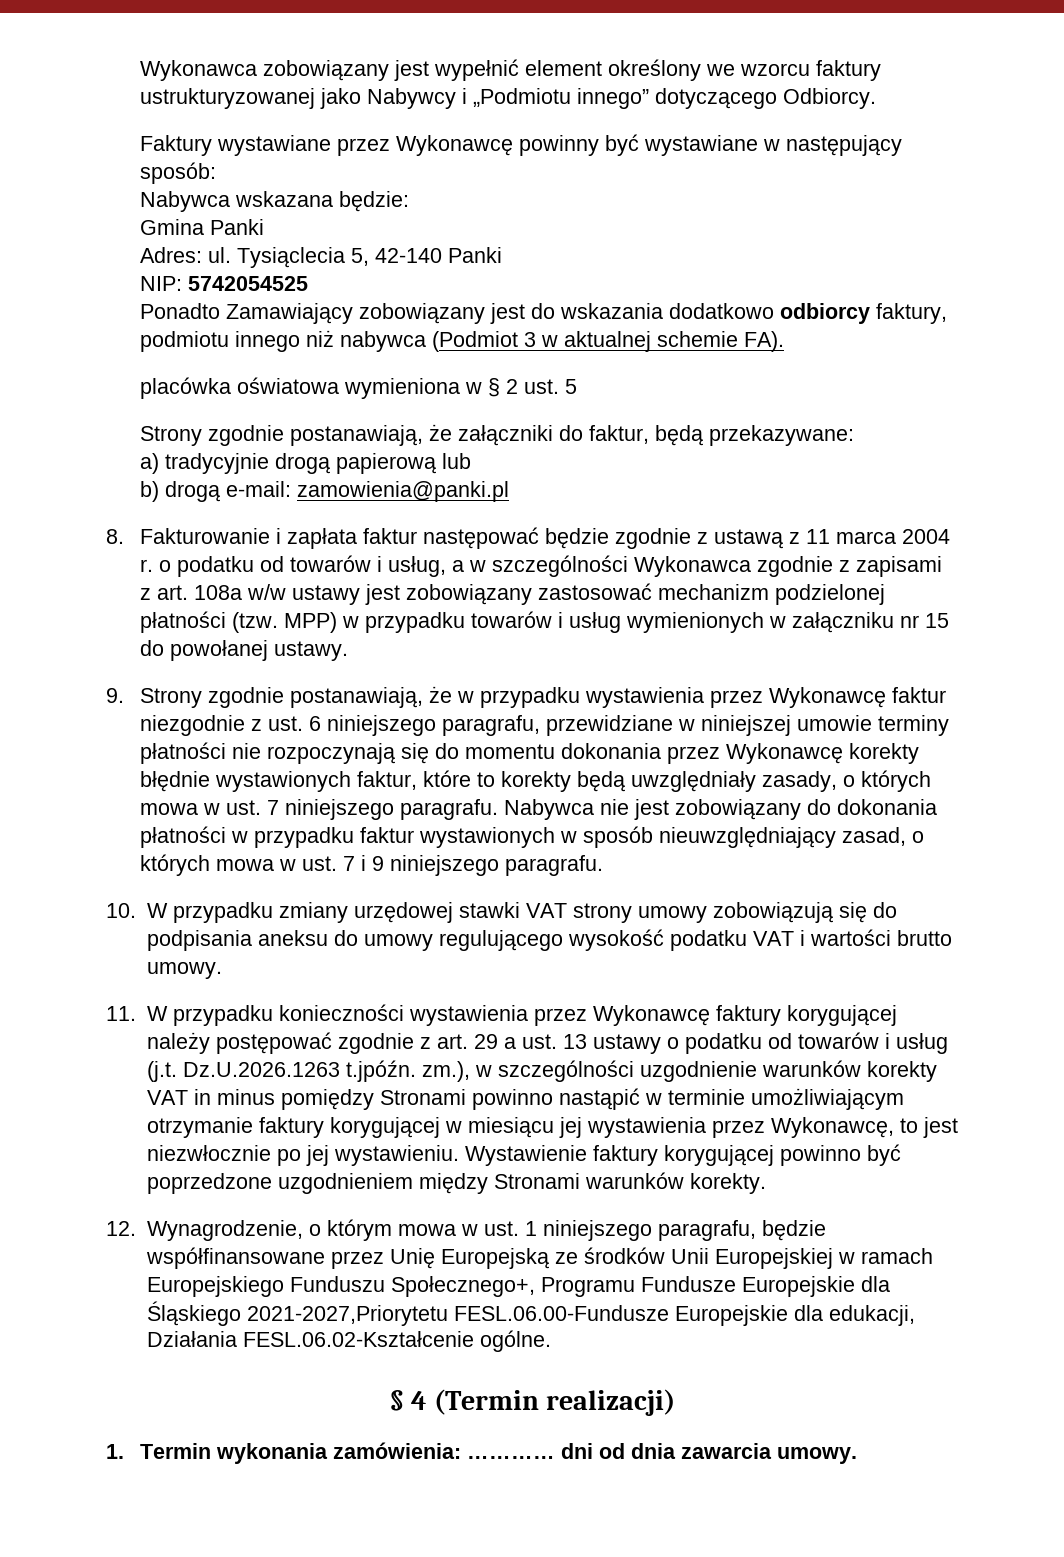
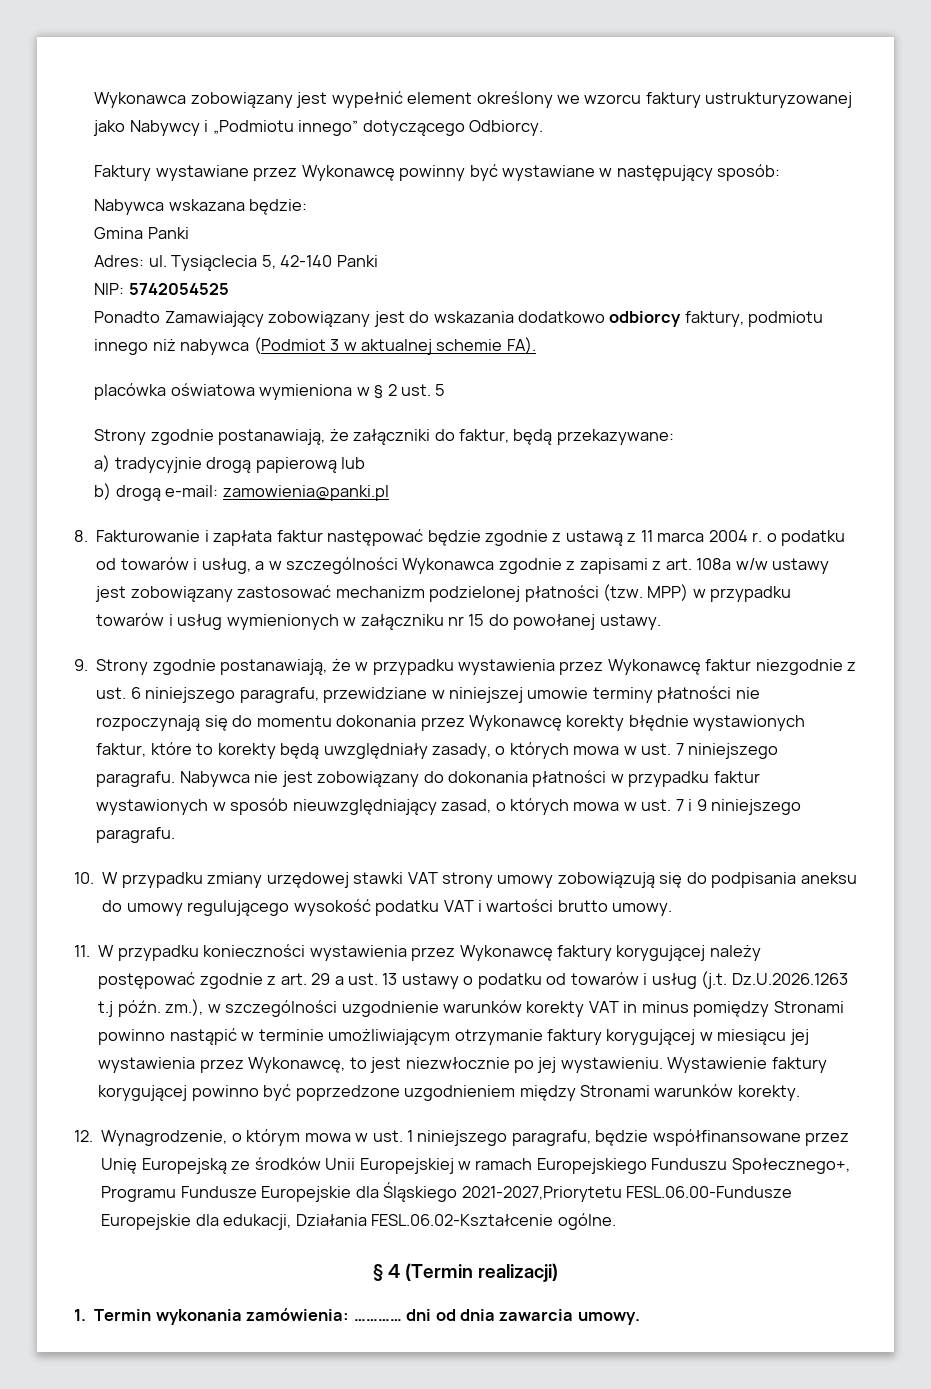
- 11. W przypadku konieczności wystawienia przez Wykonawcę faktury korygującej należy postępować zgodnie z art. 29 a ust. 13 ustawy o podatku od towarów i usług (j.t. Dz.U.2026.1263 t.jpóźn. zm.), w szczególności uzgodnienie warunków korekty VAT in minus pomiędzy Stronami powinno nastąpić w terminie umożliwiającym otrzymanie faktury korygującej w miesiącu jej wystawienia przez Wykonawcę, to jest niezwłocznie po jej wystawieniu.
+ 11. W przypadku konieczności wystawienia przez Wykonawcę faktury korygującej należy postępować zgodnie z art. 29 a ust. 13 ustawy o podatku od towarów i usług (j.t. Dz.U.2026.1263 t.j późn. zm.), w szczególności uzgodnienie warunków korekty VAT in minus pomiędzy Stronami powinno nastąpić w terminie umożliwiającym otrzymanie faktury korygującej w miesiącu jej wystawienia przez Wykonawcę, to jest niezwłocznie po jej wystawieniu.

